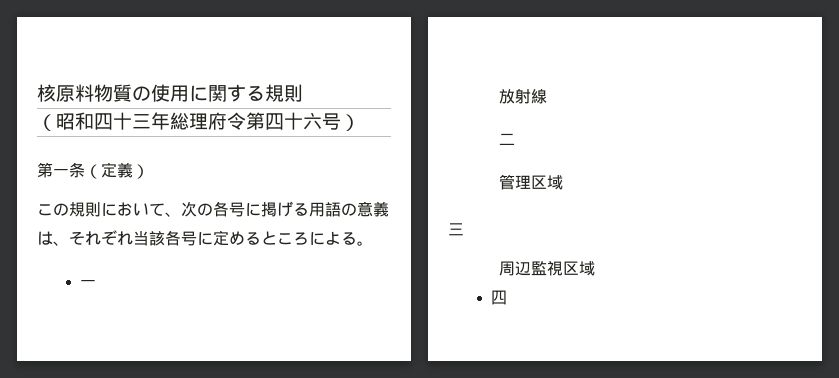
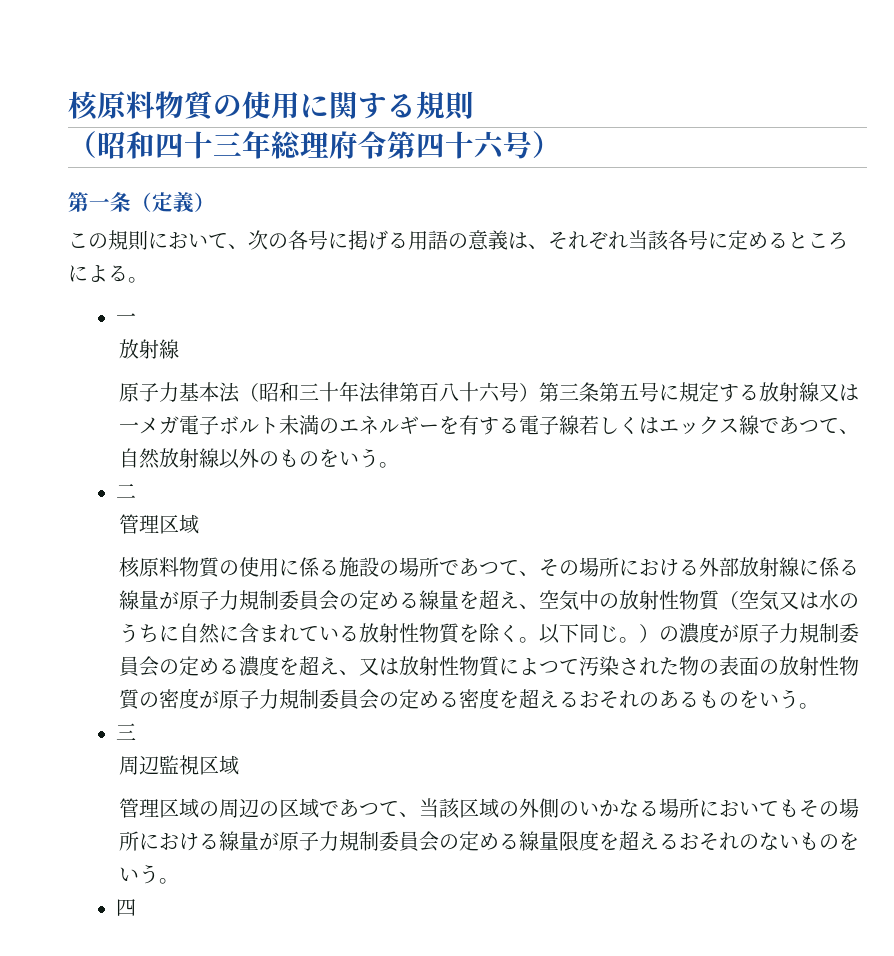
+ 原子力基本法（昭和三十年法律第百八十六号）第三条第五号に規定する放射線又は一メガ電子ボルト未満のエネルギーを有する電子線若しくはエックス線であつて、自然放射線以外のものをいう。
  二
  管理区域
+ 核原料物質の使用に係る施設の場所であつて、その場所における外部放射線に係る線量が原子力規制委員会の定める線量を超え、空気中の放射性物質（空気又は水のうちに自然に含まれている放射性物質を除く。以下同じ。）の濃度が原子力規制委員会の定める濃度を超え、又は放射性物質によつて汚染された物の表面の放射性物質の密度が原子力規制委員会の定める密度を超えるおそれのあるものをいう。
  三
  周辺監視区域
+ 管理区域の周辺の区域であつて、当該区域の外側のいかなる場所においてもその場所における線量が原子力規制委員会の定める線量限度を超えるおそれのないものをいう。

